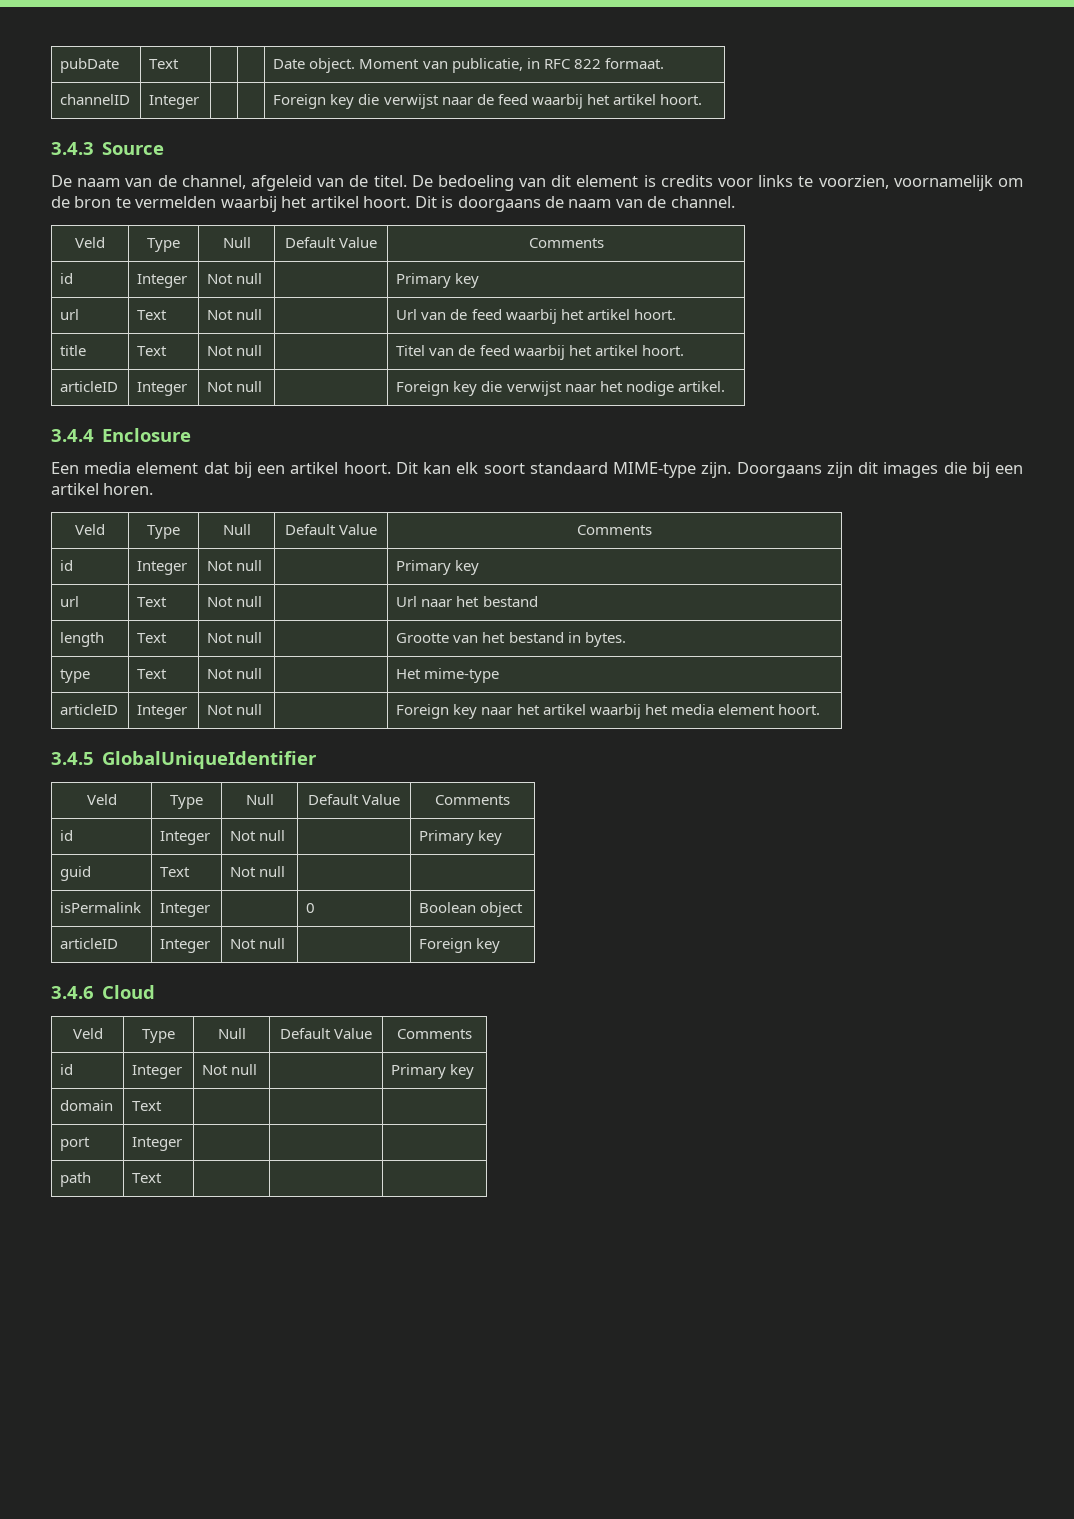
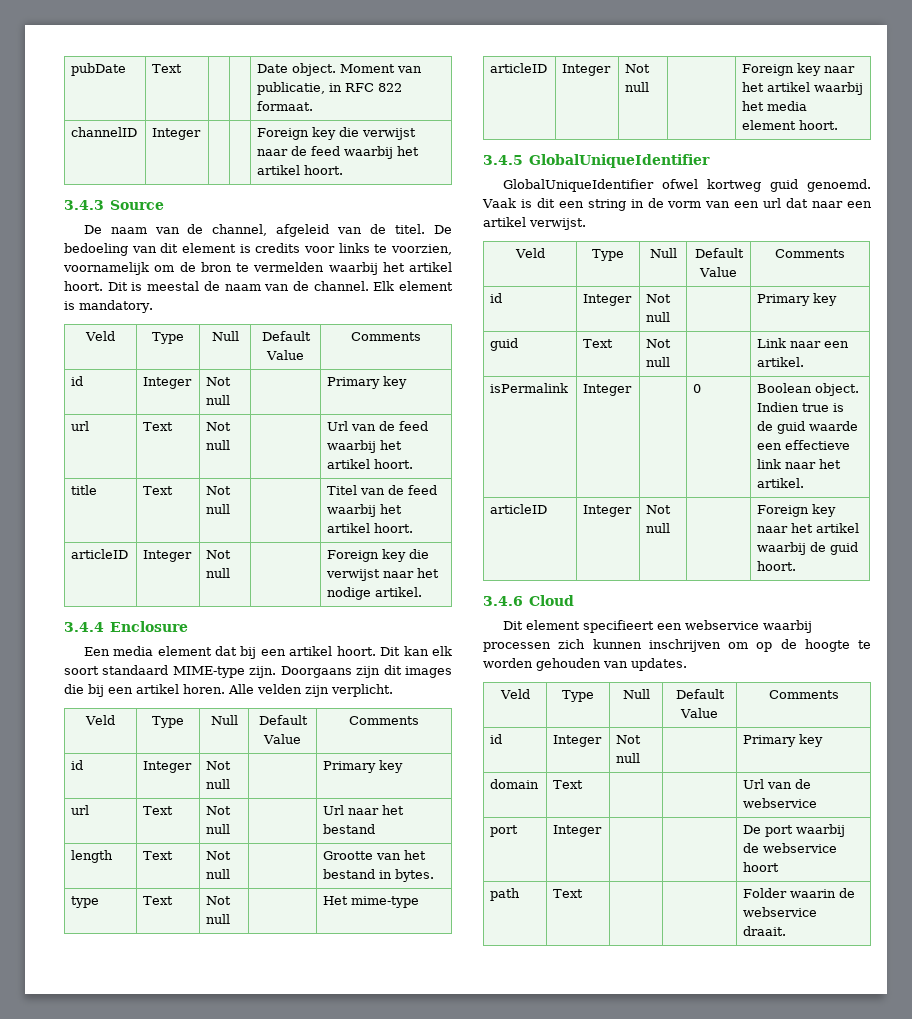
- Dit is doorgaans de naam van de channel.
+ Dit is meestal de naam van de channel. Elk element is mandatory.
+ Alle velden zijn verplicht.
+ GlobalUniqueIdentifier ofwel kortweg guid genoemd. Vaak is dit een string in de vorm van een url dat naar een artikel verwijst.
- guid | Text | Not null | |
+ guid | Text | Not null | | Link naar een artikel.
- isPermalink | Integer | | 0 | Boolean object
- articleID | Integer | Not null | | Foreign key
+ isPermalink | Integer | | 0 | Boolean object. Indien true is de guid waarde een effectieve link naar het artikel.
+ articleID | Integer | Not null | | Foreign key naar het artikel waarbij de guid hoort.
  3.4.6 Cloud
+ Dit element specifieert een webservice waarbij processen zich kunnen inschrijven om op de hoogte te worden gehouden van updates.
- domain | Text | | |
- port | Integer | | |
- path | Text | | |
+ domain | Text | | | Url van de webservice
+ port | Integer | | | De port waarbij de webservice hoort
+ path | Text | | | Folder waarin de webservice draait.

